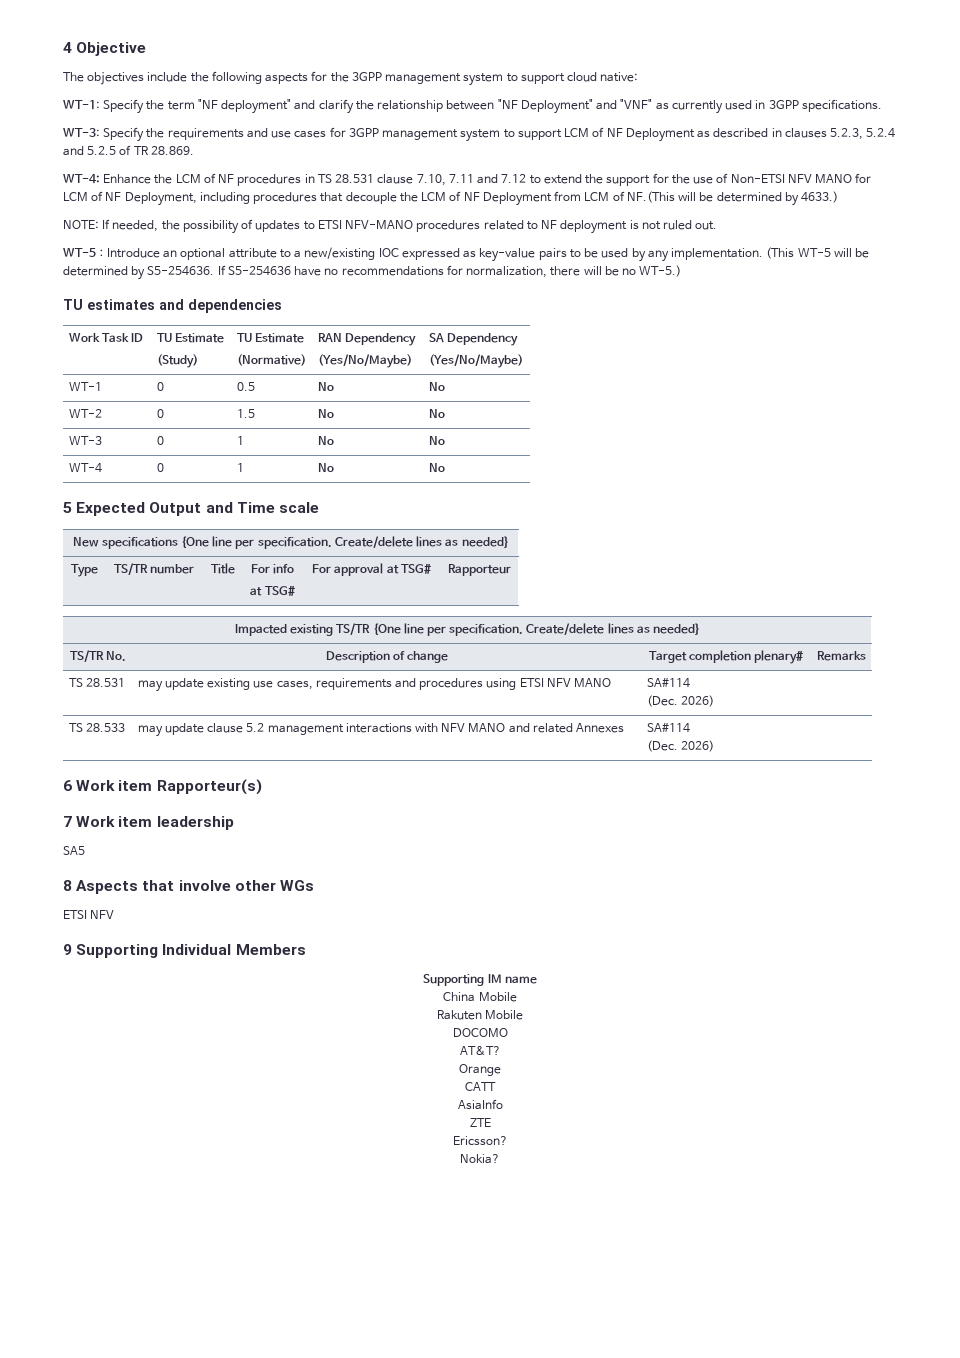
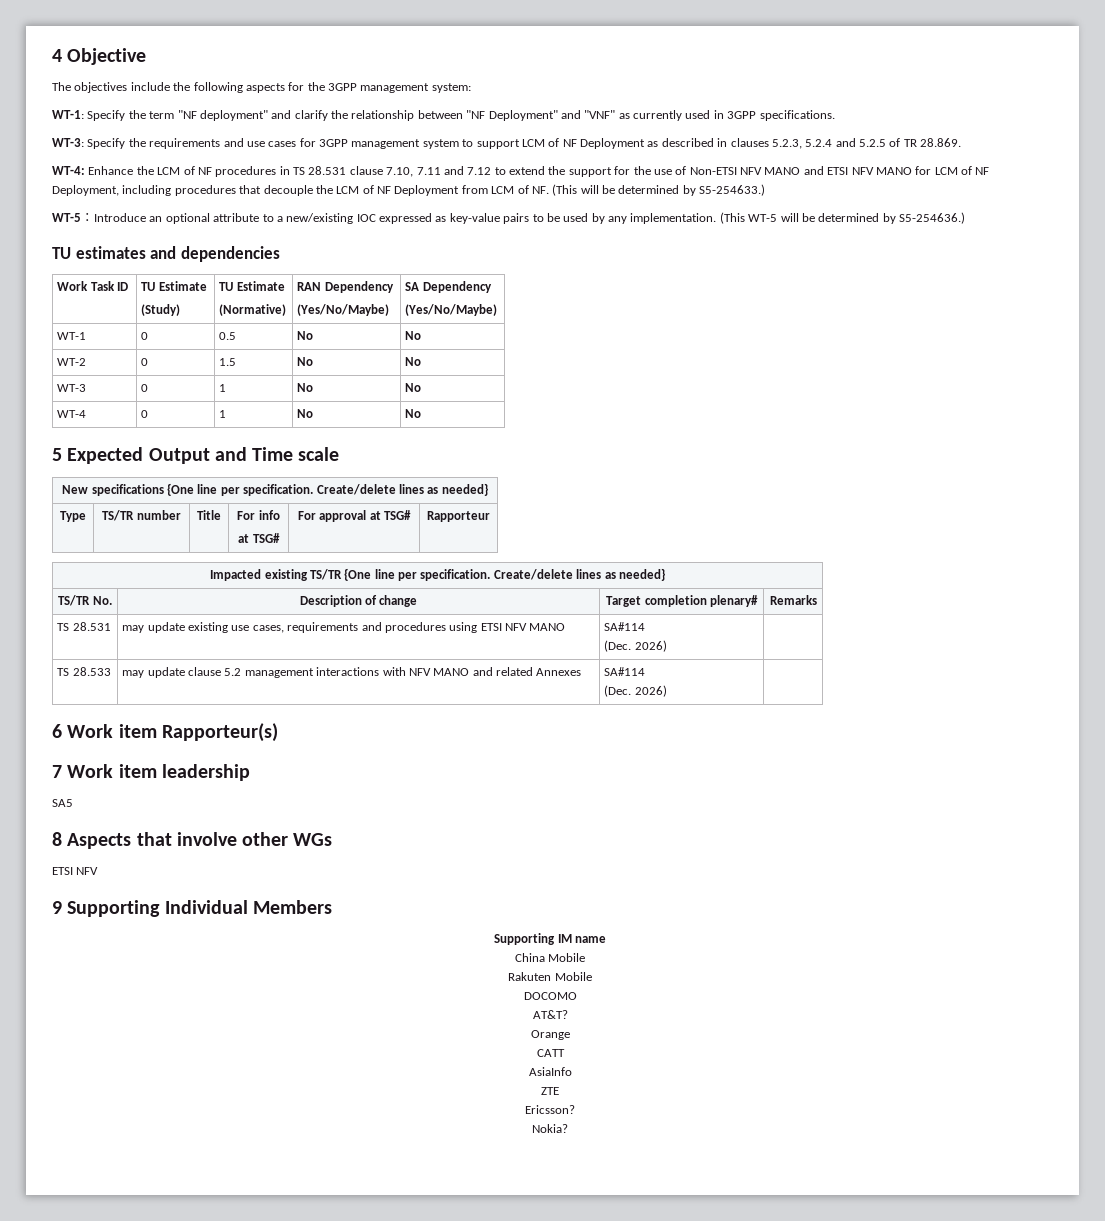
- The objectives include the following aspects for the 3GPP management system to support cloud native:
+ The objectives include the following aspects for the 3GPP management system:
- WT-4: Enhance the LCM of NF procedures in TS 28.531 clause 7.10, 7.11 and 7.12 to extend the support for the use of Non-ETSI NFV MANO for LCM of NF Deployment, including procedures that decouple the LCM of NF Deployment from LCM of NF.(This will be determined by 4633.)
- NOTE: If needed, the possibility of updates to ETSI NFV-MANO procedures related to NF deployment is not ruled out.
+ WT-4: Enhance the LCM of NF procedures in TS 28.531 clause 7.10, 7.11 and 7.12 to extend the support for the use of Non-ETSI NFV MANO and ETSI NFV MANO for LCM of NF Deployment, including procedures that decouple the LCM of NF Deployment from LCM of NF. (This will be determined by S5-254633.)
- (This WT-5 will be determined by S5-254636. If S5-254636 have no recommendations for normalization, there will be no WT-5.)
+ (This WT-5 will be determined by S5-254636.)

